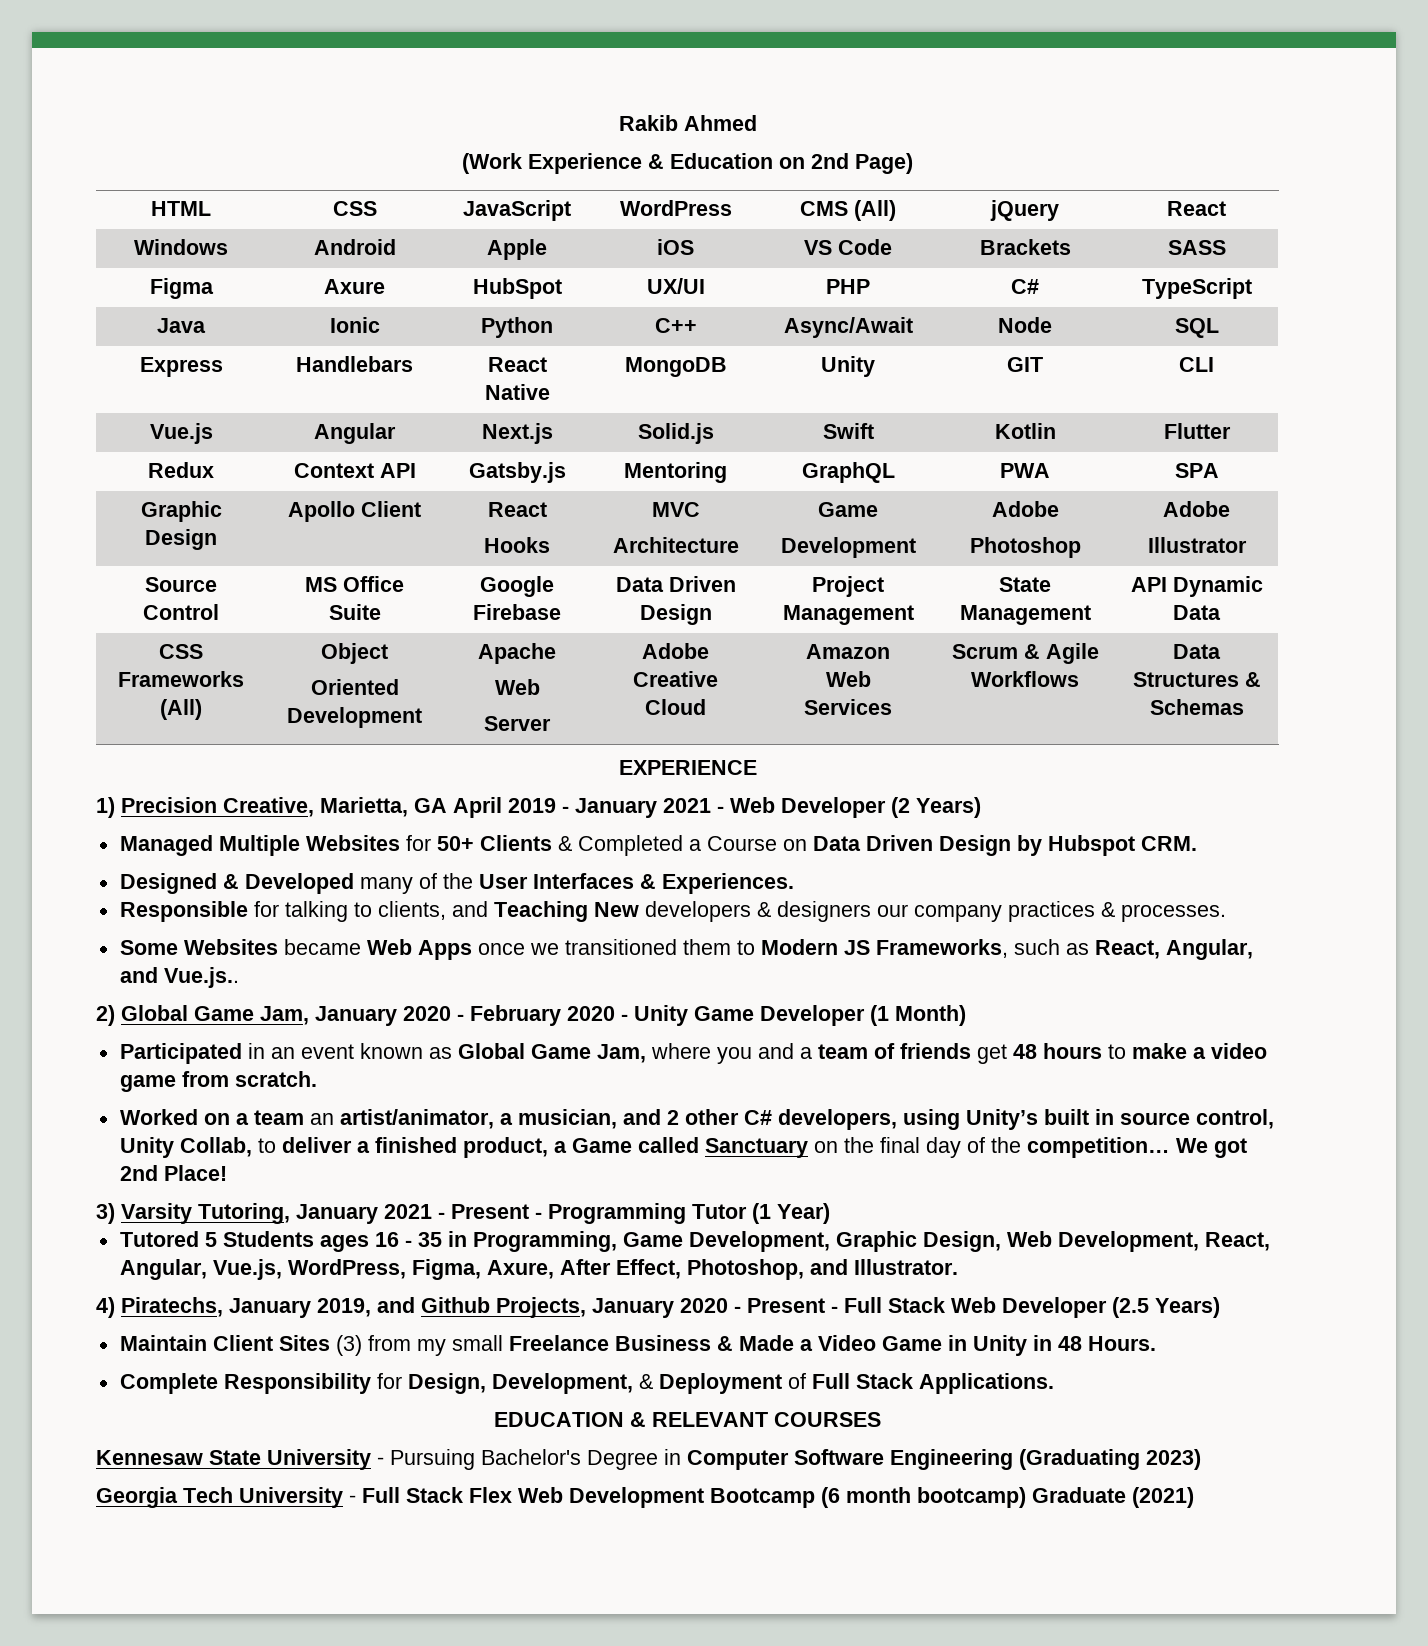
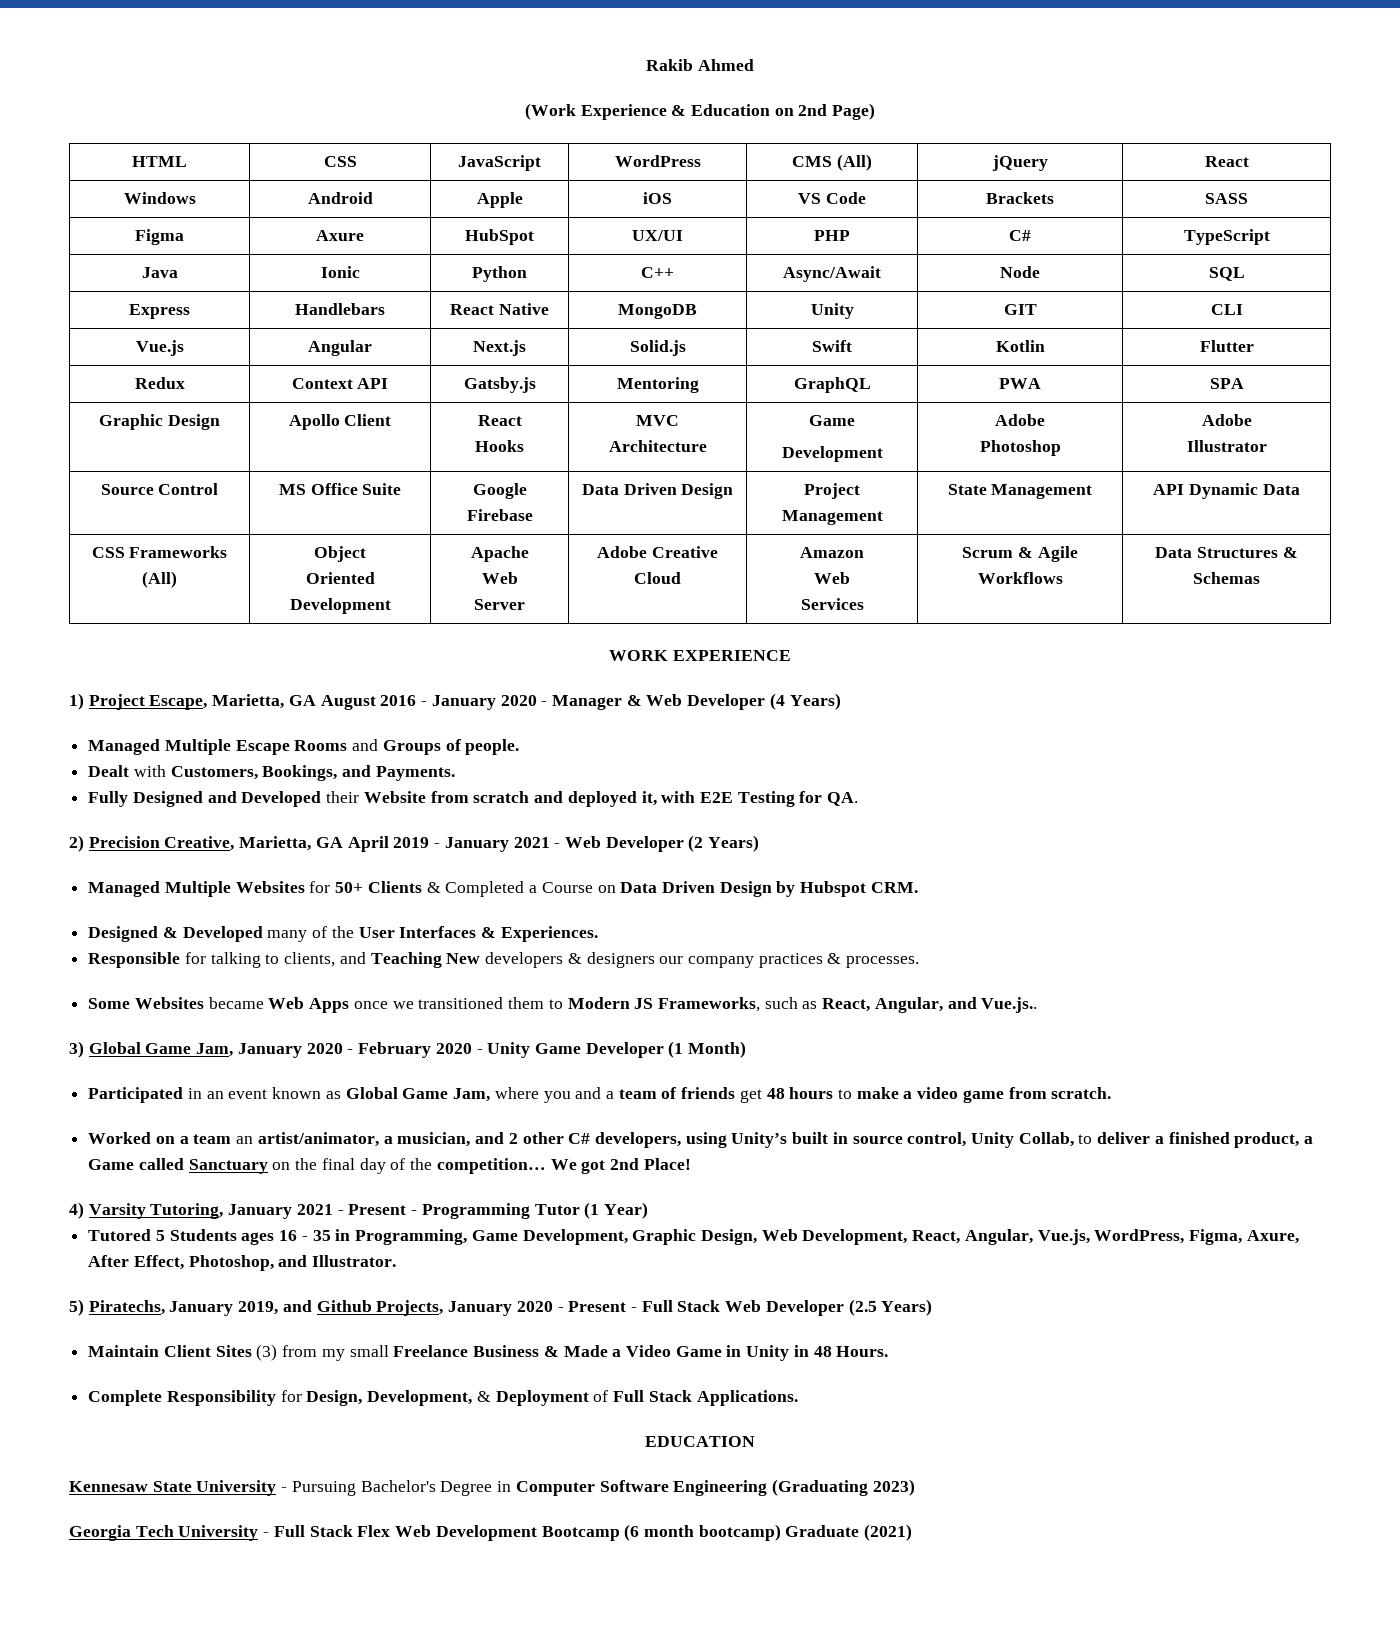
- EXPERIENCE
+ WORK EXPERIENCE
- 1) Precision Creative, Marietta, GA April 2019 - January 2021 - Web Developer (2 Years)
+ 1) Project Escape, Marietta, GA August 2016 - January 2020 - Manager & Web Developer (4 Years)
+ Managed Multiple Escape Rooms and Groups of people.
+ Dealt with Customers, Bookings, and Payments.
+ Fully Designed and Developed their Website from scratch and deployed it, with E2E Testing for QA.
+ 2) Precision Creative, Marietta, GA April 2019 - January 2021 - Web Developer (2 Years)
- 2) Global Game Jam, January 2020 - February 2020 - Unity Game Developer (1 Month)
+ 3) Global Game Jam, January 2020 - February 2020 - Unity Game Developer (1 Month)
- 3) Varsity Tutoring, January 2021 - Present - Programming Tutor (1 Year)
+ 4) Varsity Tutoring, January 2021 - Present - Programming Tutor (1 Year)
- 4) Piratechs, January 2019, and Github Projects, January 2020 - Present - Full Stack Web Developer (2.5 Years)
+ 5) Piratechs, January 2019, and Github Projects, January 2020 - Present - Full Stack Web Developer (2.5 Years)
- EDUCATION & RELEVANT COURSES
+ EDUCATION

